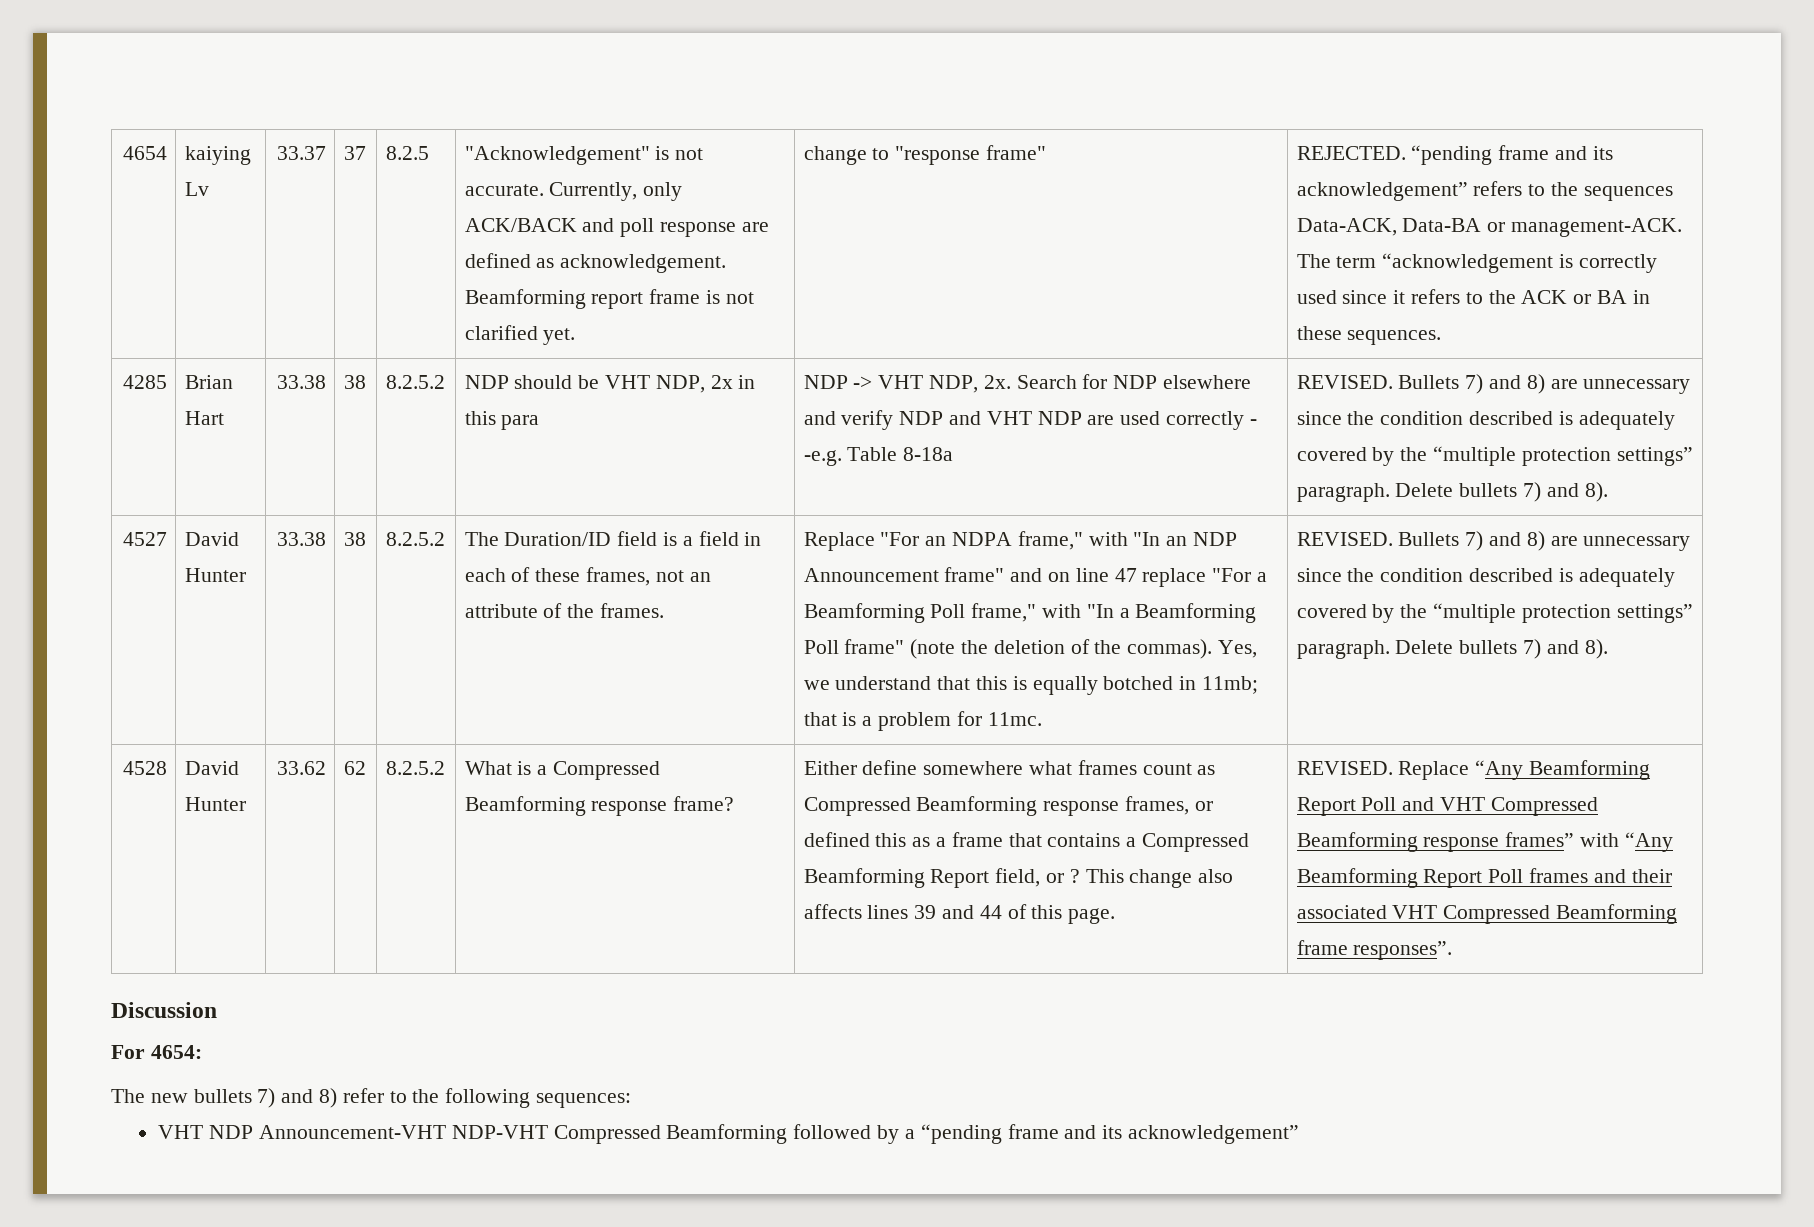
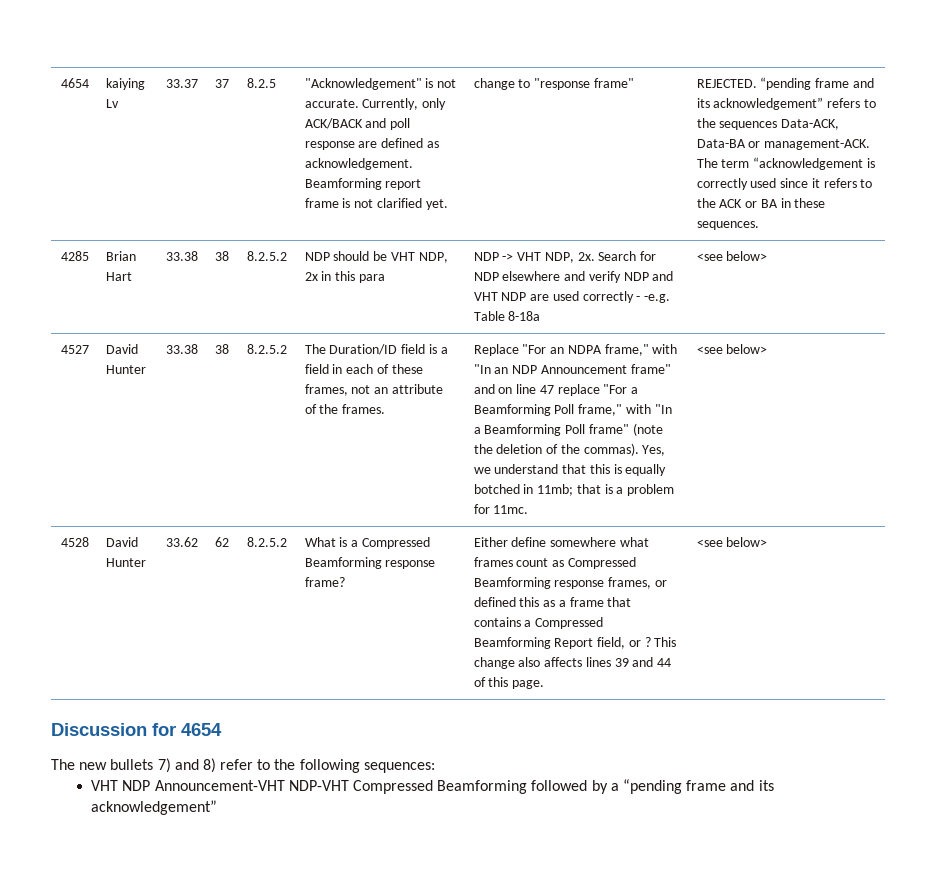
- Search for NDP elsewhere and verify NDP and VHT NDP are used correctly - -e.g. Table 8-18a | REVISED. Bullets 7) and 8) are unnecessary since the condition described is adequately covered by the “multiple protection settings” paragraph. Delete bullets 7) and 8).
+ Search for NDP elsewhere and verify NDP and VHT NDP are used correctly - -e.g. Table 8-18a | <see below>
- Yes, we understand that this is equally botched in 11mb; that is a problem for 11mc. | REVISED. Bullets 7) and 8) are unnecessary since the condition described is adequately covered by the “multiple protection settings” paragraph. Delete bullets 7) and 8).
+ Yes, we understand that this is equally botched in 11mb; that is a problem for 11mc. | <see below>
- This change also affects lines 39 and 44 of this page. | REVISED. Replace “Any Beamforming Report Poll and VHT Compressed Beamforming response frames” with “Any Beamforming Report Poll frames and their associated VHT Compressed Beamforming frame responses”.
+ This change also affects lines 39 and 44 of this page. | <see below>
- Discussion
- For 4654:
+ Discussion for 4654

